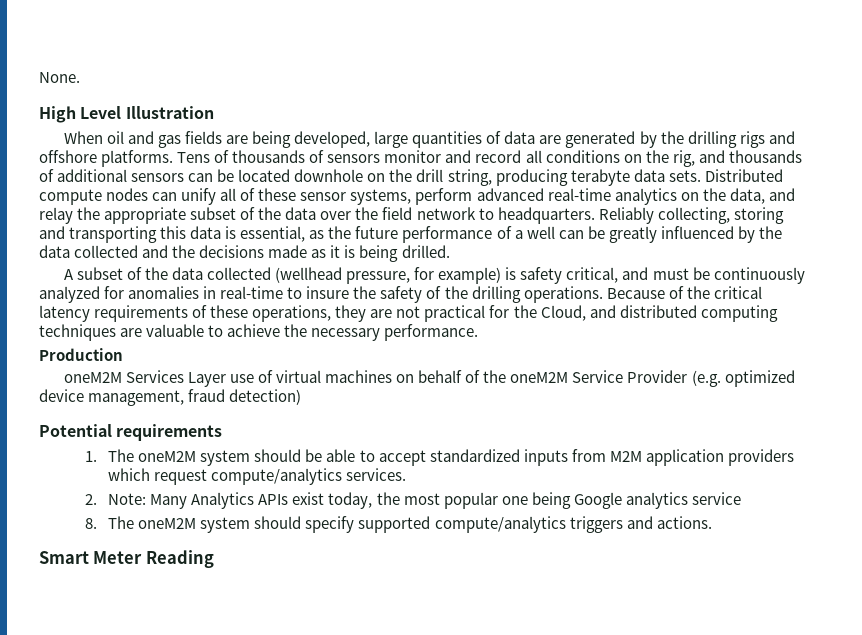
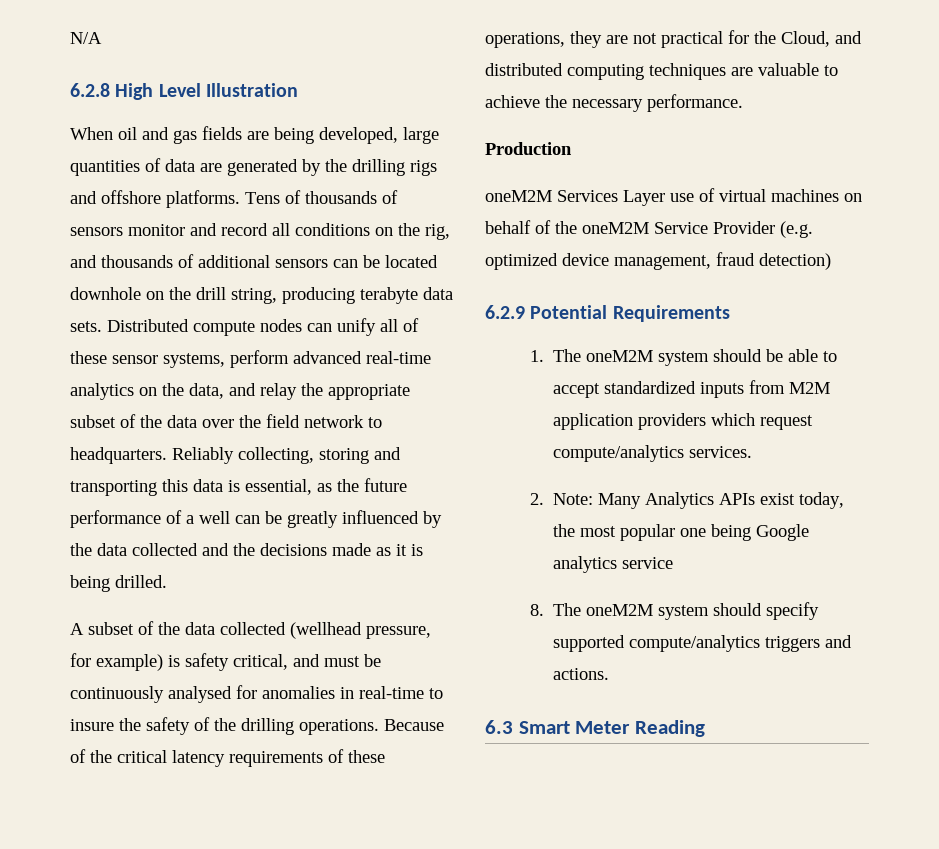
- None.
- High Level Illustration
+ N/A
+ 6.2.8 High Level Illustration
- A subset of the data collected (wellhead pressure, for example) is safety critical, and must be continuously analyzed for anomalies in real-time to insure the safety of the drilling operations.
+ A subset of the data collected (wellhead pressure, for example) is safety critical, and must be continuously analysed for anomalies in real-time to insure the safety of the drilling operations.
- Potential requirements
+ 6.2.9 Potential Requirements
- Smart Meter Reading
+ 6.3 Smart Meter Reading

